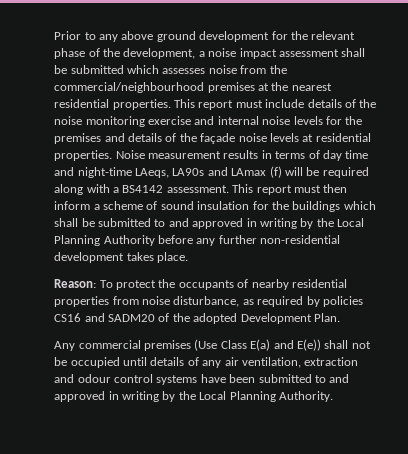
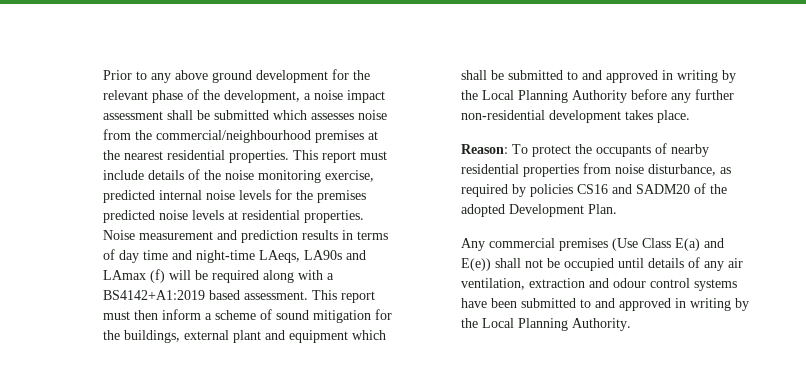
- This report must include details of the noise monitoring exercise and internal noise levels for the premises and details of the façade noise levels at residential properties.
+ This report must include details of the noise monitoring exercise, predicted internal noise levels for the premises predicted noise levels at residential properties.
- Noise measurement results in terms of day time and night-time LAeqs, LA90s and LAmax (f) will be required along with a BS4142 assessment.
+ Noise measurement and prediction results in terms of day time and night-time LAeqs, LA90s and LAmax (f) will be required along with a BS4142+A1:2019 based assessment.
- This report must then inform a scheme of sound insulation for the buildings which shall be submitted to and approved in writing by the Local Planning Authority before any further non-residential development takes place.
+ This report must then inform a scheme of sound mitigation for the buildings, external plant and equipment which shall be submitted to and approved in writing by the Local Planning Authority before any further non-residential development takes place.

